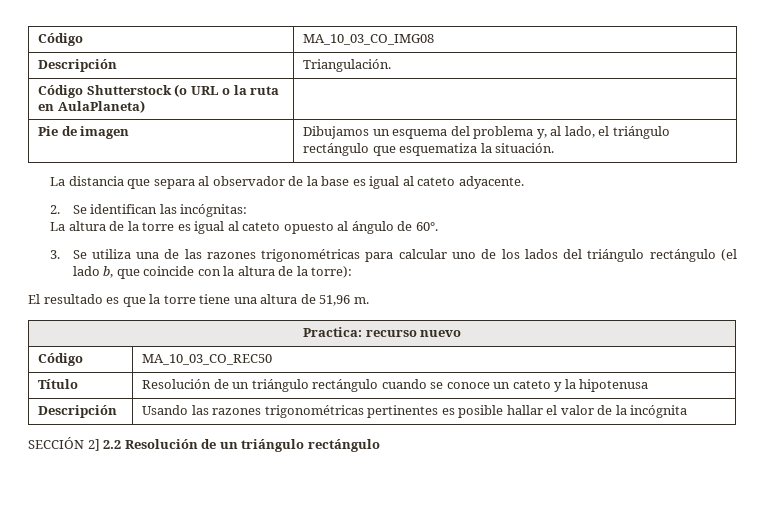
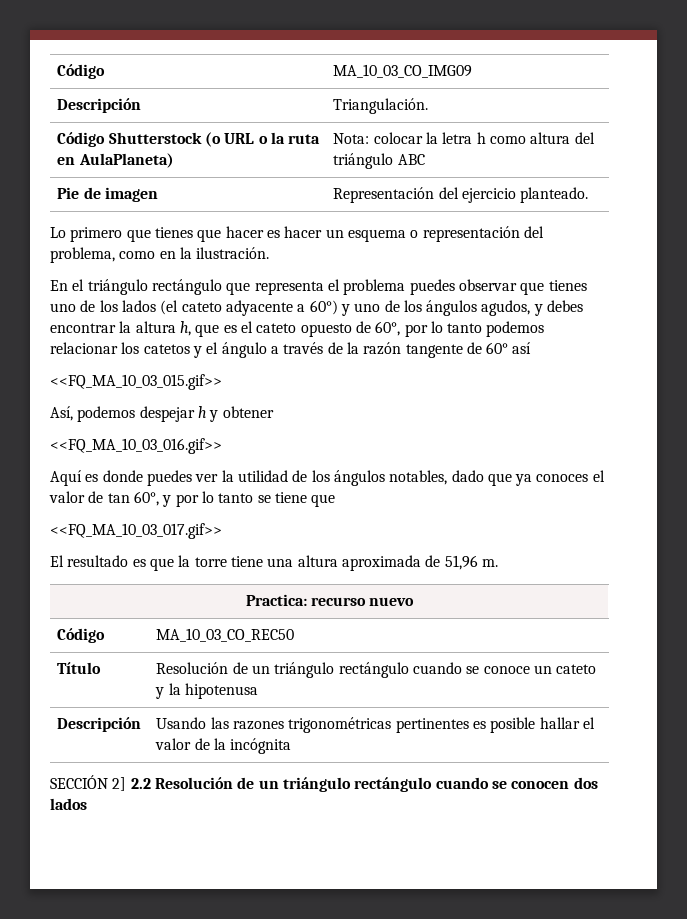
- Código | MA_10_03_CO_IMG08
+ Código | MA_10_03_CO_IMG09
- Código Shutterstock (o URL o la ruta en AulaPlaneta) |
- Pie de imagen | Dibujamos un esquema del problema y, al lado, el triángulo rectángulo que esquematiza la situación.
- La distancia que separa al observador de la base es igual al cateto adyacente.
- 2. Se identifican las incógnitas:
- La altura de la torre es igual al cateto opuesto al ángulo de 60°.
- 3. Se utiliza una de las razones trigonométricas para calcular uno de los lados del triángulo rectángulo (el lado b, que coincide con la altura de la torre):
+ Código Shutterstock (o URL o la ruta en AulaPlaneta) | Nota: colocar la letra h como altura del triángulo ABC
+ Pie de imagen | Representación del ejercicio planteado.
+ Lo primero que tienes que hacer es hacer un esquema o representación del problema, como en la ilustración.
+ En el triángulo rectángulo que representa el problema puedes observar que tienes uno de los lados (el cateto adyacente a 60°) y uno de los ángulos agudos, y debes encontrar la altura h, que es el cateto opuesto de 60°, por lo tanto podemos relacionar los catetos y el ángulo a través de la razón tangente de 60° así
+ <<FQ_MA_10_03_015.gif>>
+ Así, podemos despejar h y obtener
+ <<FQ_MA_10_03_016.gif>>
+ Aquí es donde puedes ver la utilidad de los ángulos notables, dado que ya conoces el valor de tan 60°, y por lo tanto se tiene que
+ <<FQ_MA_10_03_017.gif>>
- El resultado es que la torre tiene una altura de 51,96 m.
+ El resultado es que la torre tiene una altura aproximada de 51,96 m.
- SECCIÓN 2] 2.2 Resolución de un triángulo rectángulo
+ SECCIÓN 2] 2.2 Resolución de un triángulo rectángulo cuando se conocen dos lados

